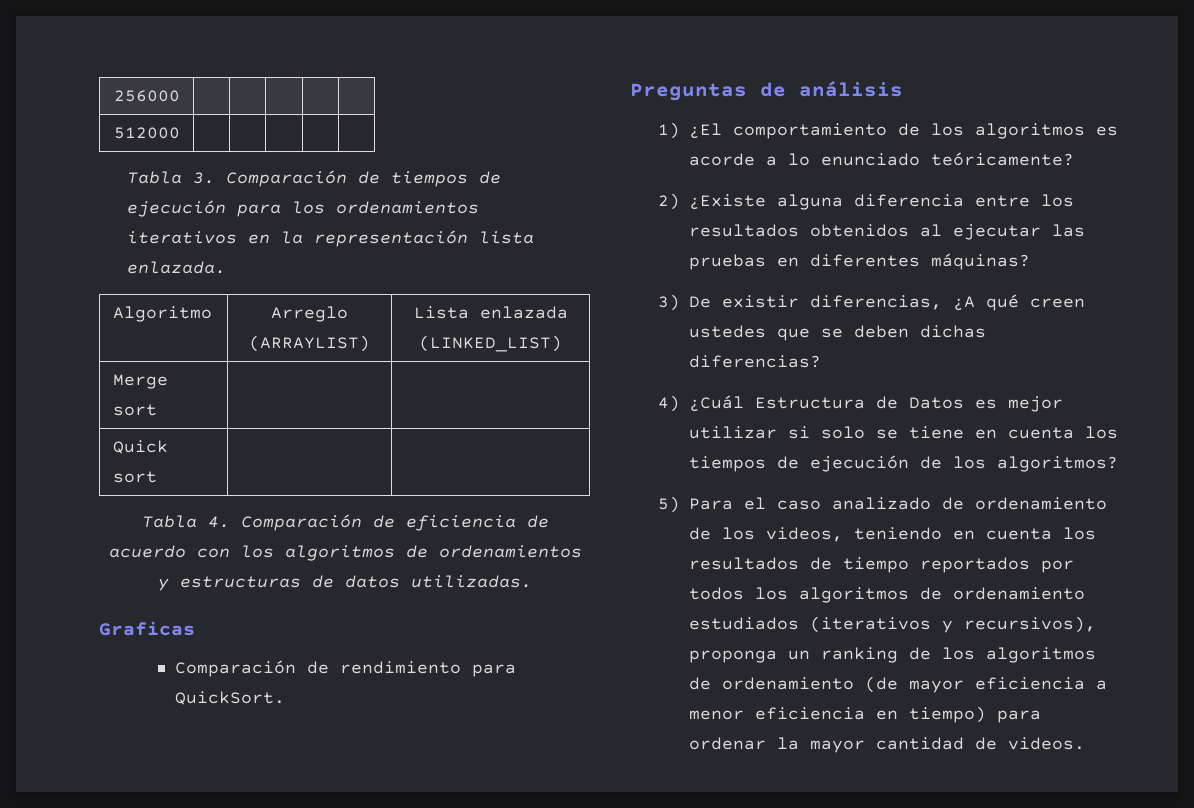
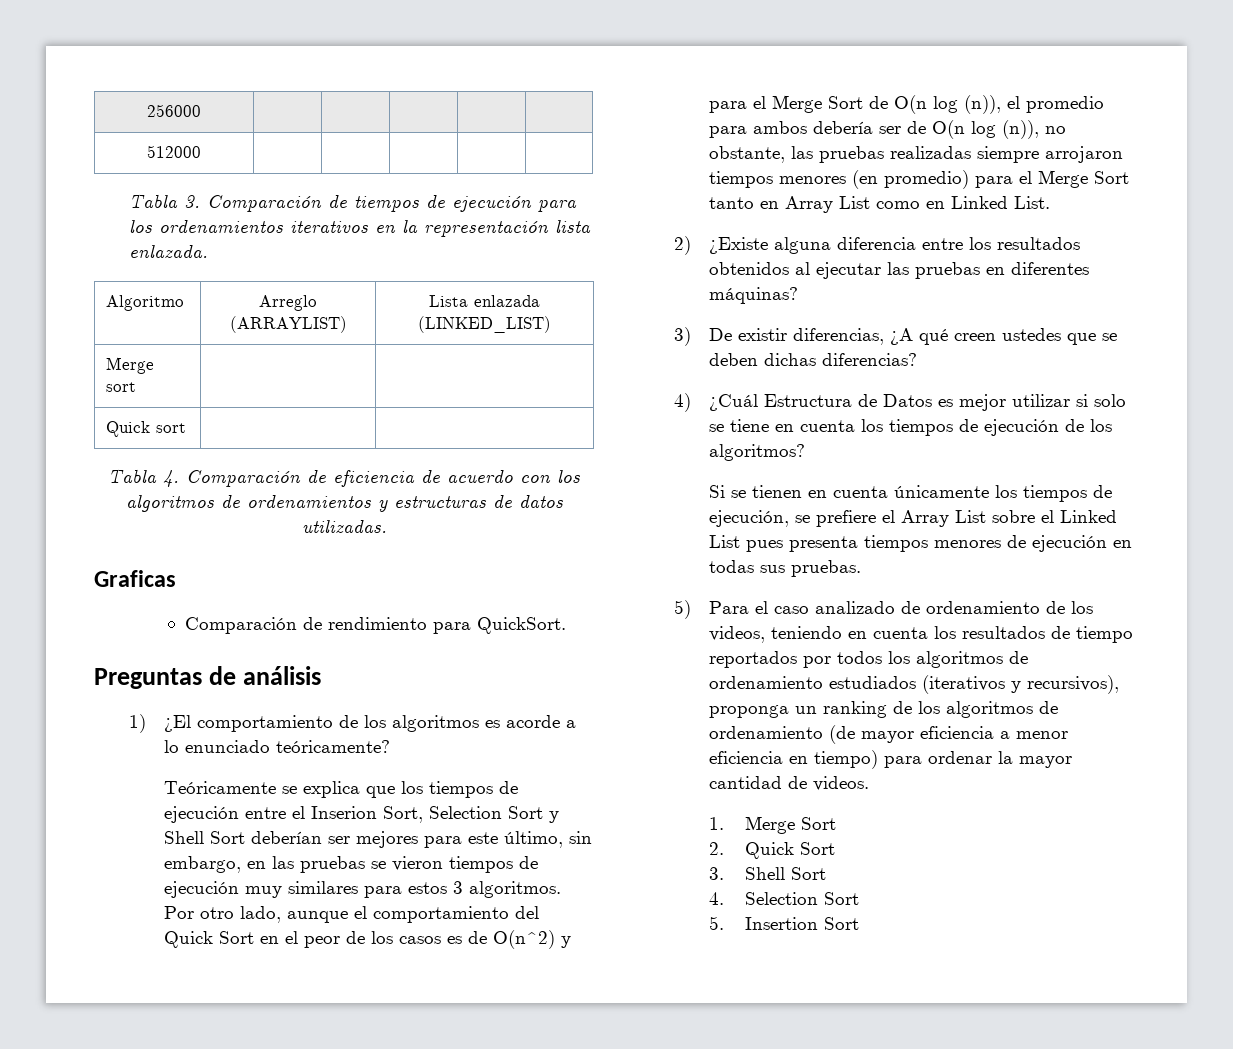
+ Teóricamente se explica que los tiempos de ejecución entre el Inserion Sort, Selection Sort y Shell Sort deberían ser mejores para este último, sin embargo, en las pruebas se vieron tiempos de ejecución muy similares para estos 3 algoritmos. Por otro lado, aunque el comportamiento del Quick Sort en el peor de los casos es de O(n^2) y para el Merge Sort de O(n log (n)), el promedio para ambos debería ser de O(n log (n)), no obstante, las pruebas realizadas siempre arrojaron tiempos menores (en promedio) para el Merge Sort tanto en Array List como en Linked List.
+ Si se tienen en cuenta únicamente los tiempos de ejecución, se prefiere el Array List sobre el Linked List pues presenta tiempos menores de ejecución en todas sus pruebas.
+ 1. Merge Sort
+ 2. Quick Sort
+ 3. Shell Sort
+ 4. Selection Sort
+ 5. Insertion Sort

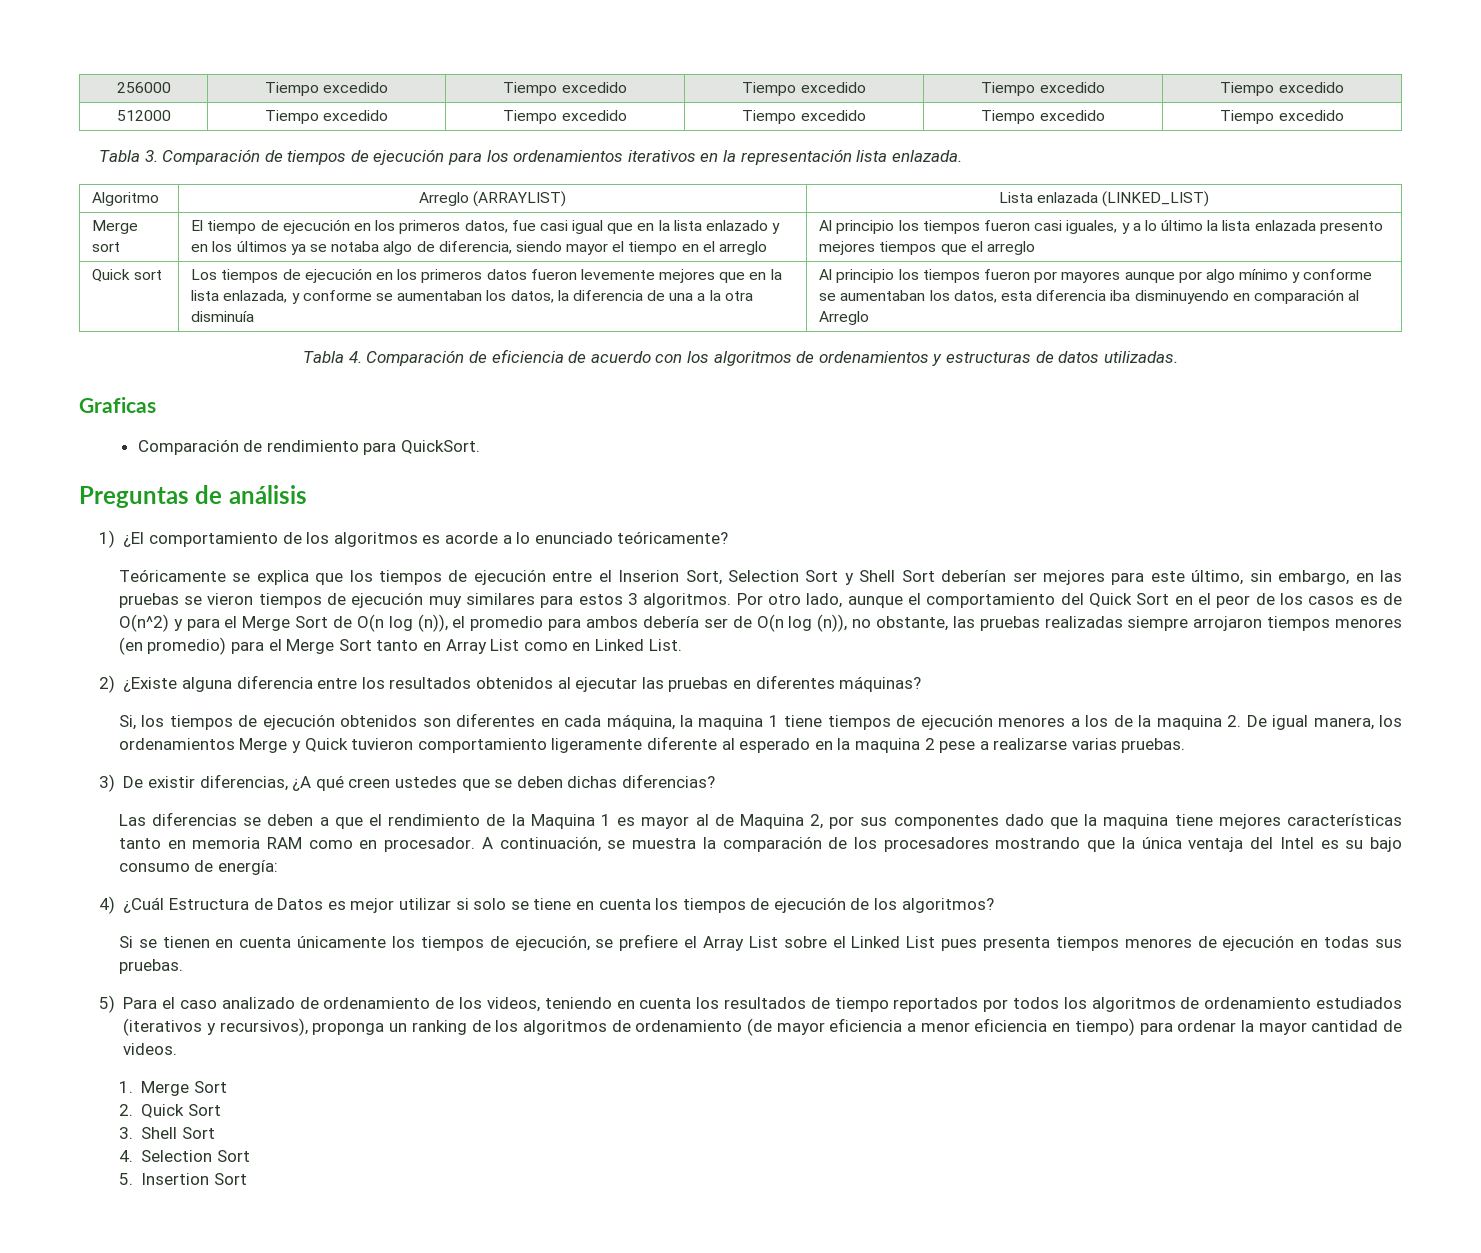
- 256000 | | | | |
- 512000 | | | | |
+ 256000 | Tiempo excedido | Tiempo excedido | Tiempo excedido | Tiempo excedido | Tiempo excedido
+ 512000 | Tiempo excedido | Tiempo excedido | Tiempo excedido | Tiempo excedido | Tiempo excedido
- Quick sort | |
+ El tiempo de ejecución en los primeros datos, fue casi igual que en la lista enlazado y en los últimos ya se notaba algo de diferencia, siendo mayor el tiempo en el arreglo | Al principio los tiempos fueron casi iguales, y a lo último la lista enlazada presento mejores tiempos que el arreglo
+ Quick sort | Los tiempos de ejecución en los primeros datos fueron levemente mejores que en la lista enlazada, y conforme se aumentaban los datos, la diferencia de una a la otra disminuía | Al principio los tiempos fueron por mayores aunque por algo mínimo y conforme se aumentaban los datos, esta diferencia iba disminuyendo en comparación al Arreglo
+ Si, los tiempos de ejecución obtenidos son diferentes en cada máquina, la maquina 1 tiene tiempos de ejecución menores a los de la maquina 2. De igual manera, los ordenamientos Merge y Quick tuvieron comportamiento ligeramente diferente al esperado en la maquina 2 pese a realizarse varias pruebas.
+ Las diferencias se deben a que el rendimiento de la Maquina 1 es mayor al de Maquina 2, por sus componentes dado que la maquina tiene mejores características tanto en memoria RAM como en procesador. A continuación, se muestra la comparación de los procesadores mostrando que la única ventaja del Intel es su bajo consumo de energía:

